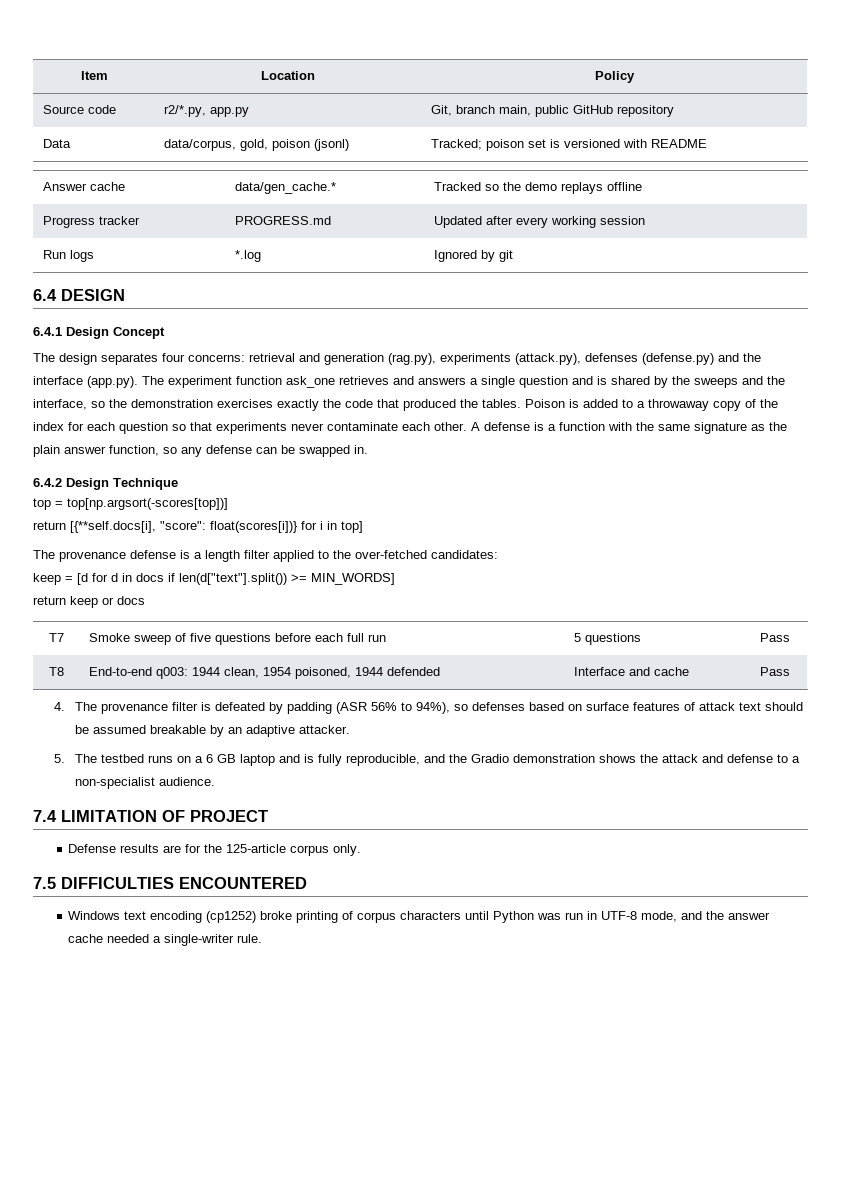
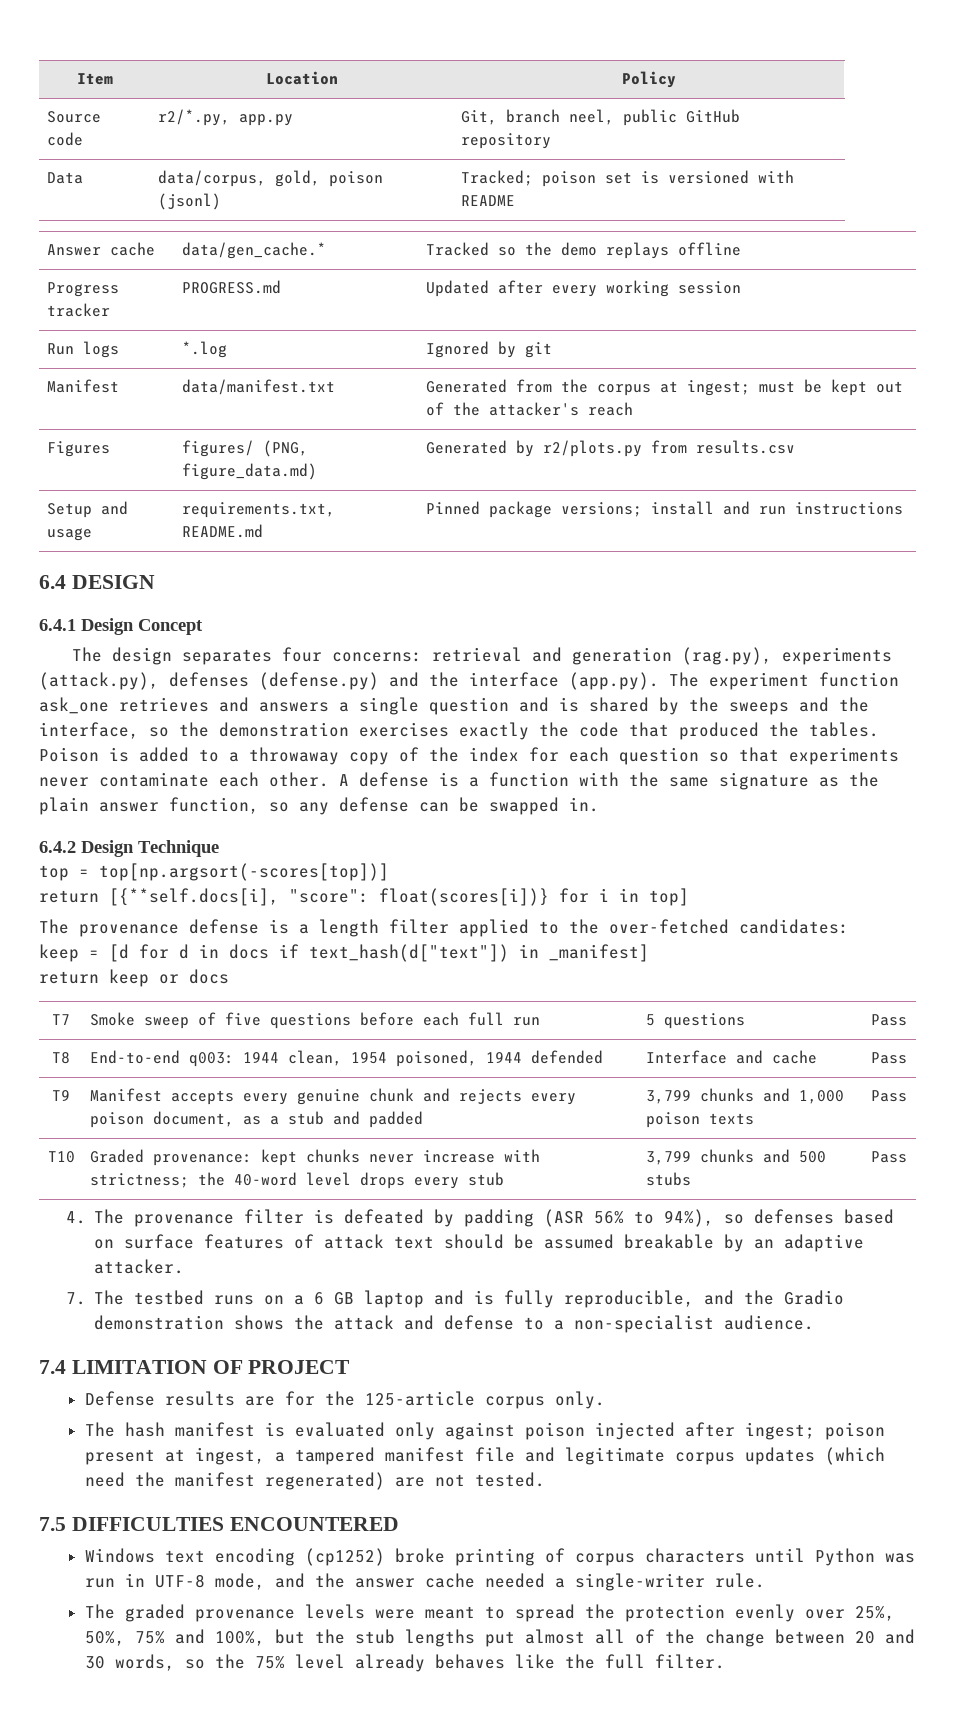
- Source code | r2/*.py, app.py | Git, branch main, public GitHub repository
+ Source code | r2/*.py, app.py | Git, branch neel, public GitHub repository
+ Manifest | data/manifest.txt | Generated from the corpus at ingest; must be kept out of the attacker's reach
+ Figures | figures/ (PNG, figure_data.md) | Generated by r2/plots.py from results.csv
+ Setup and usage | requirements.txt, README.md | Pinned package versions; install and run instructions
- keep = [d for d in docs if len(d["text"].split()) >= MIN_WORDS]
+ keep = [d for d in docs if text_hash(d["text"]) in _manifest]
+ T9 | Manifest accepts every genuine chunk and rejects every poison document, as a stub and padded | 3,799 chunks and 1,000 poison texts | Pass
+ T10 | Graded provenance: kept chunks never increase with strictness; the 40-word level drops every stub | 3,799 chunks and 500 stubs | Pass
- 5. The testbed runs on a 6 GB laptop and is fully reproducible, and the Gradio demonstration shows the attack and defense to a non-specialist audience.
+ 7. The testbed runs on a 6 GB laptop and is fully reproducible, and the Gradio demonstration shows the attack and defense to a non-specialist audience.
+ The hash manifest is evaluated only against poison injected after ingest; poison present at ingest, a tampered manifest file and legitimate corpus updates (which need the manifest regenerated) are not tested.
+ The graded provenance levels were meant to spread the protection evenly over 25%, 50%, 75% and 100%, but the stub lengths put almost all of the change between 20 and 30 words, so the 75% level already behaves like the full filter.

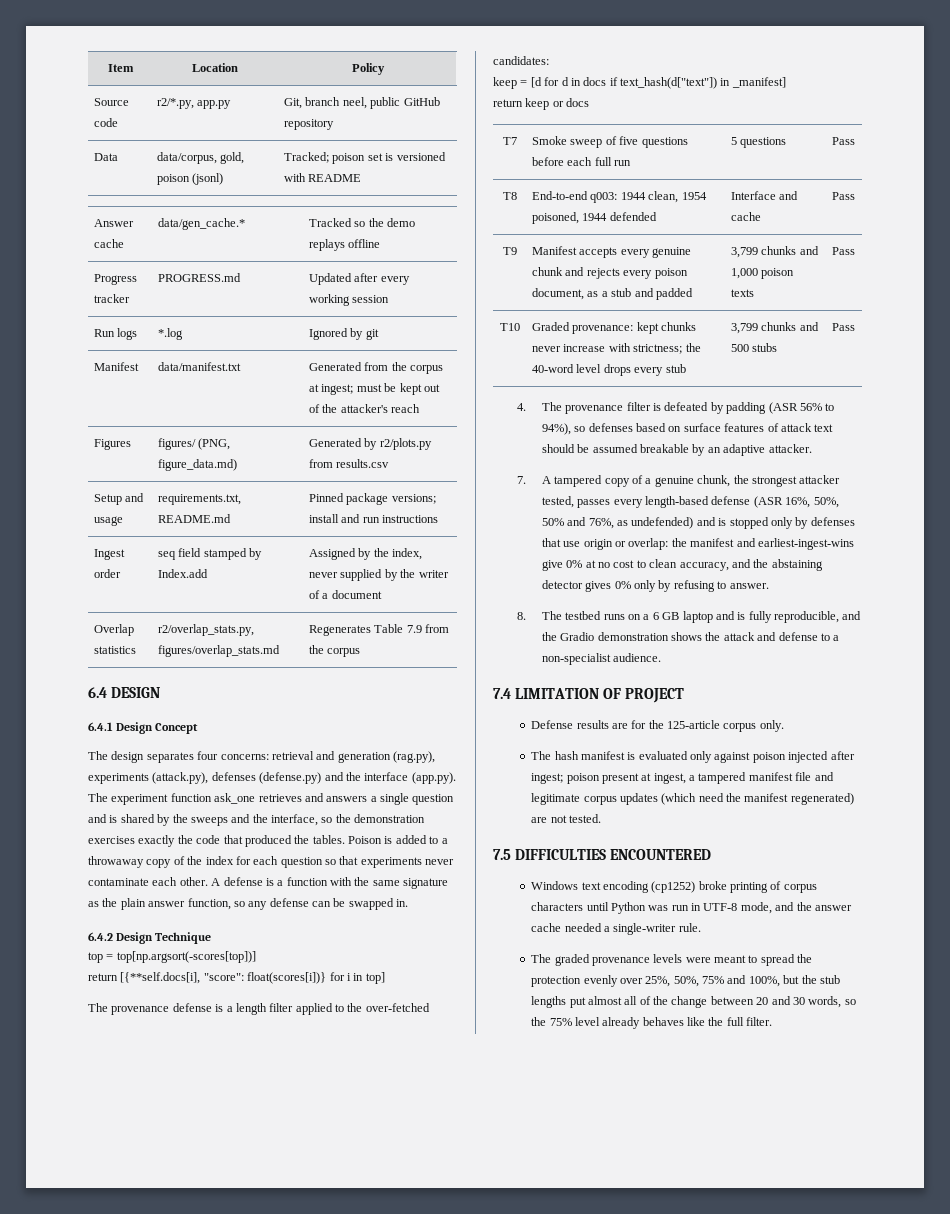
+ Ingest order | seq field stamped by Index.add | Assigned by the index, never supplied by the writer of a document
+ Overlap statistics | r2/overlap_stats.py, figures/overlap_stats.md | Regenerates Table 7.9 from the corpus
- 7. The testbed runs on a 6 GB laptop and is fully reproducible, and the Gradio demonstration shows the attack and defense to a non-specialist audience.
+ 7. A tampered copy of a genuine chunk, the strongest attacker tested, passes every length-based defense (ASR 16%, 50%, 50% and 76%, as undefended) and is stopped only by defenses that use origin or overlap: the manifest and earliest-ingest-wins give 0% at no cost to clean accuracy, and the abstaining detector gives 0% only by refusing to answer.
+ 8. The testbed runs on a 6 GB laptop and is fully reproducible, and the Gradio demonstration shows the attack and defense to a non-specialist audience.

